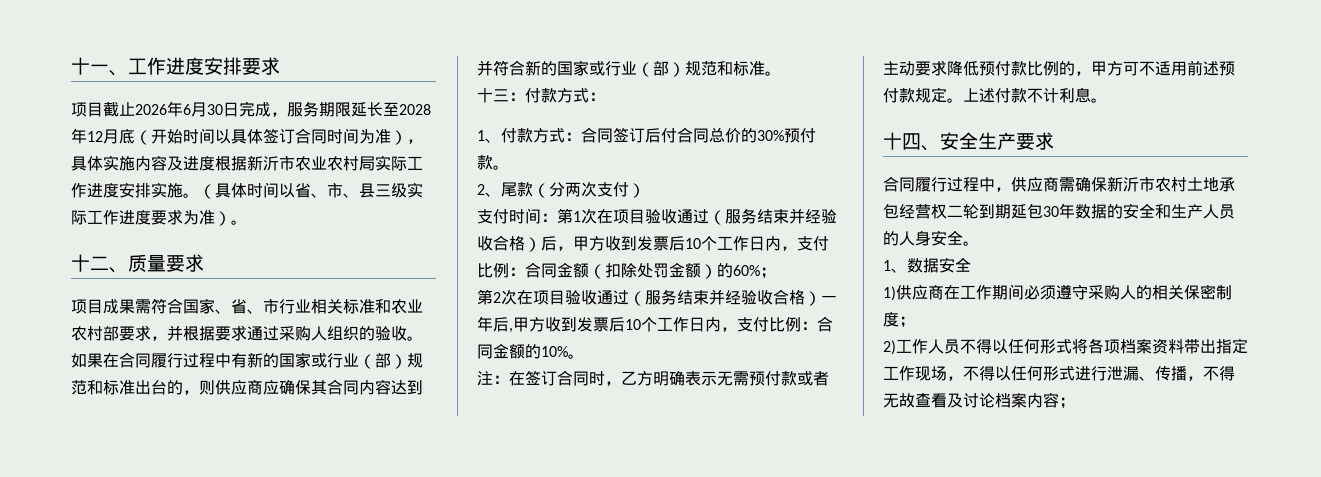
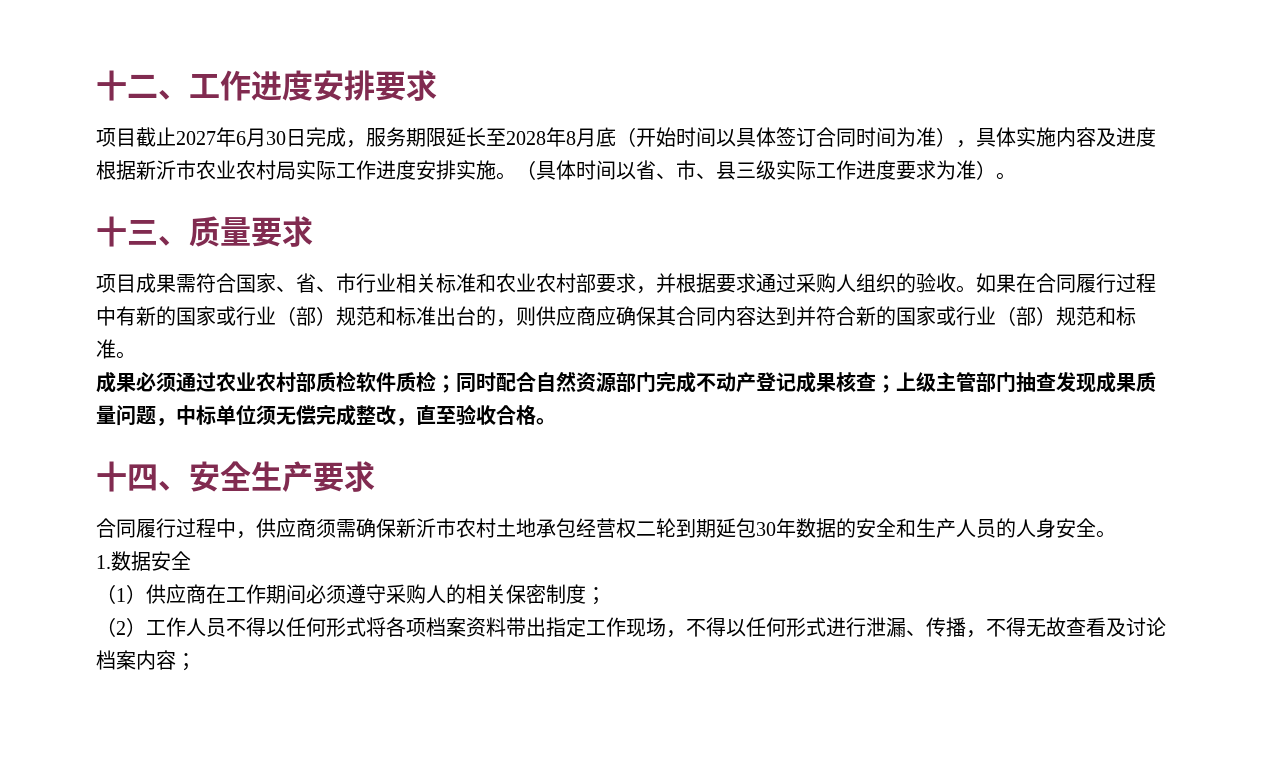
- 十一、工作进度安排要求
+ 十二、工作进度安排要求
- 项目截止2026年6月30日完成，服务期限延长至2028年12月底（开始时间以具体签订合同时间为准），具体实施内容及进度根据新沂市农业农村局实际工作进度安排实施。
+ 项目截止2027年6月30日完成，服务期限延长至2028年8月底（开始时间以具体签订合同时间为准），具体实施内容及进度根据新沂市农业农村局实际工作进度安排实施。
- 十二、质量要求
+ 十三、质量要求
- 十三：付款方式：
- 1、付款方式：合同签订后付合同总价的30%预付款。
- 2、尾款（分两次支付）
- 支付时间：第1次在项目验收通过（服务结束并经验收合格）后，甲方收到发票后10个工作日内，支付比例：合同金额（扣除处罚金额）的60%；
- 第2次在项目验收通过（服务结束并经验收合格）一年后,甲方收到发票后10个工作日内，支付比例：合同金额的10%。
- 注：在签订合同时，乙方明确表示无需预付款或者主动要求降低预付款比例的，甲方可不适用前述预付款规定。上述付款不计利息。
+ 成果必须通过农业农村部质检软件质检；同时配合自然资源部门完成不动产登记成果核查；上级主管部门抽查发现成果质量问题，中标单位须无偿完成整改，直至验收合格。
- 合同履行过程中，供应商需确保新沂市农村土地承包经营权二轮到期延包30年数据的安全和生产人员的人身安全。
+ 合同履行过程中，供应商须需确保新沂市农村土地承包经营权二轮到期延包30年数据的安全和生产人员的人身安全。
- 1、数据安全
+ 1.数据安全
- 1)供应商在工作期间必须遵守采购人的相关保密制度；
+ （1）供应商在工作期间必须遵守采购人的相关保密制度；
- 2)工作人员不得以任何形式将各项档案资料带出指定工作现场，不得以任何形式进行泄漏、传播，不得无故查看及讨论档案内容；
+ （2）工作人员不得以任何形式将各项档案资料带出指定工作现场，不得以任何形式进行泄漏、传播，不得无故查看及讨论档案内容；

